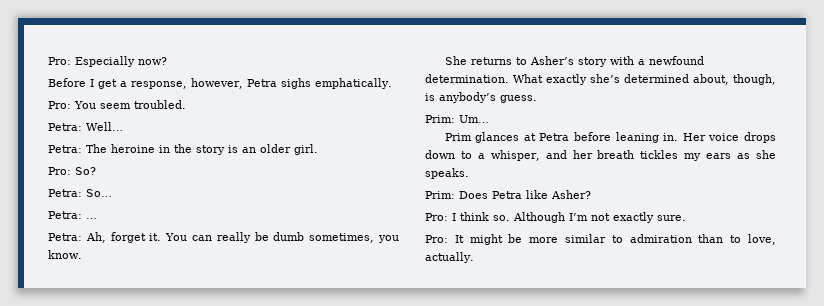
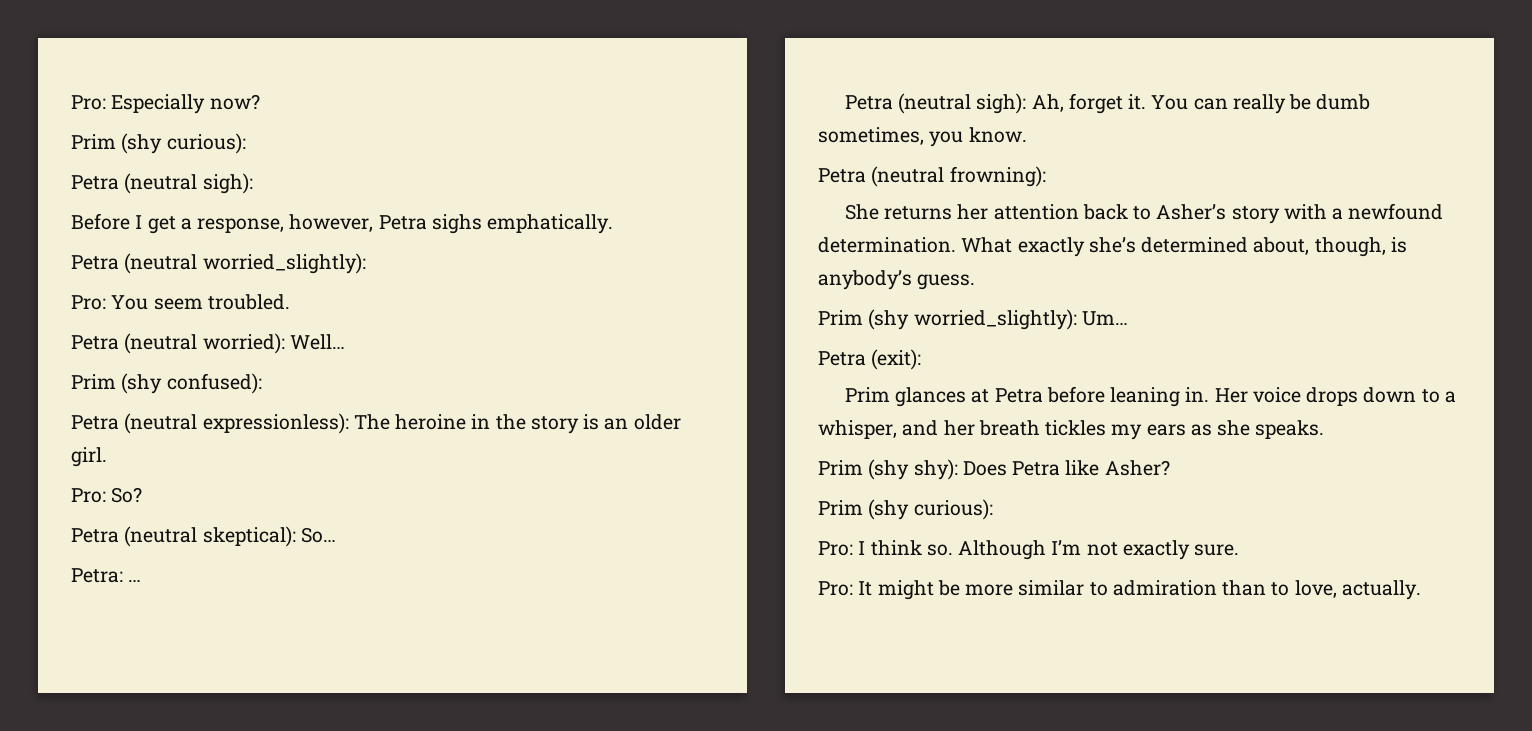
  Pro: Especially now?
+ Prim (shy curious):
+ Petra (neutral sigh):
+ Petra (neutral worried_slightly):
- Petra: Well…
- Petra: The heroine in the story is an older girl.
+ Petra (neutral worried): Well…
+ Prim (shy confused):
+ Petra (neutral expressionless): The heroine in the story is an older girl.
- Petra: So…
+ Petra (neutral skeptical): So…
- Petra: Ah, forget it.
+ Petra (neutral sigh): Ah, forget it.
+ Petra (neutral frowning):
- She returns to Asher’s story with a newfound determination.
+ She returns her attention back to Asher’s story with a newfound determination.
- Prim: Um…
+ Prim (shy worried_slightly): Um…
+ Petra (exit):
- Prim: Does Petra like Asher?
+ Prim (shy shy): Does Petra like Asher?
+ Prim (shy curious):

